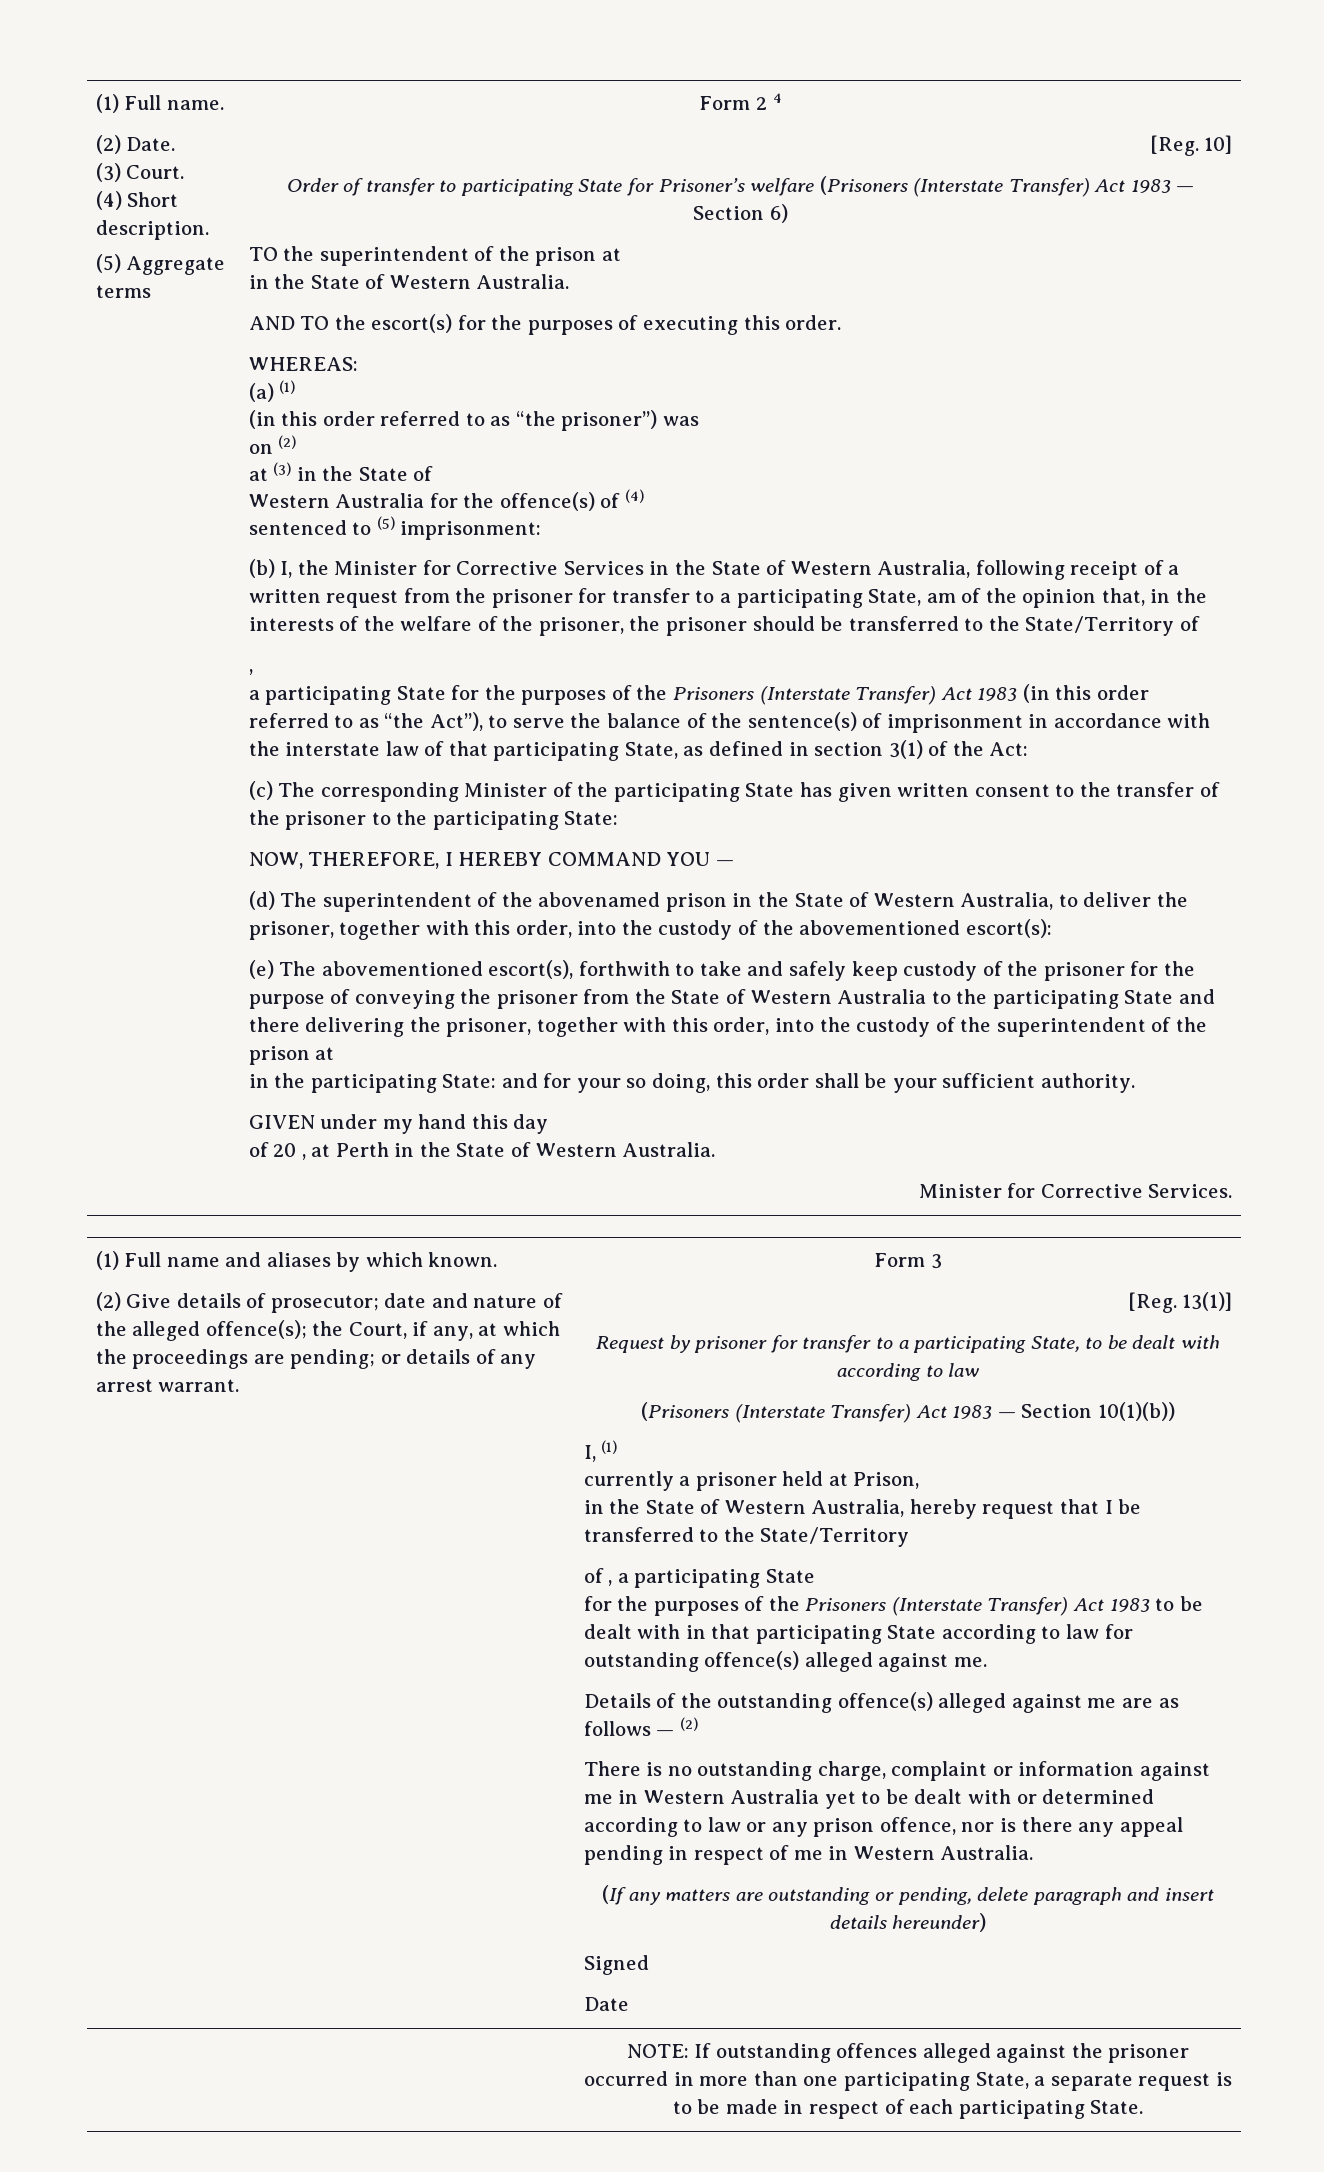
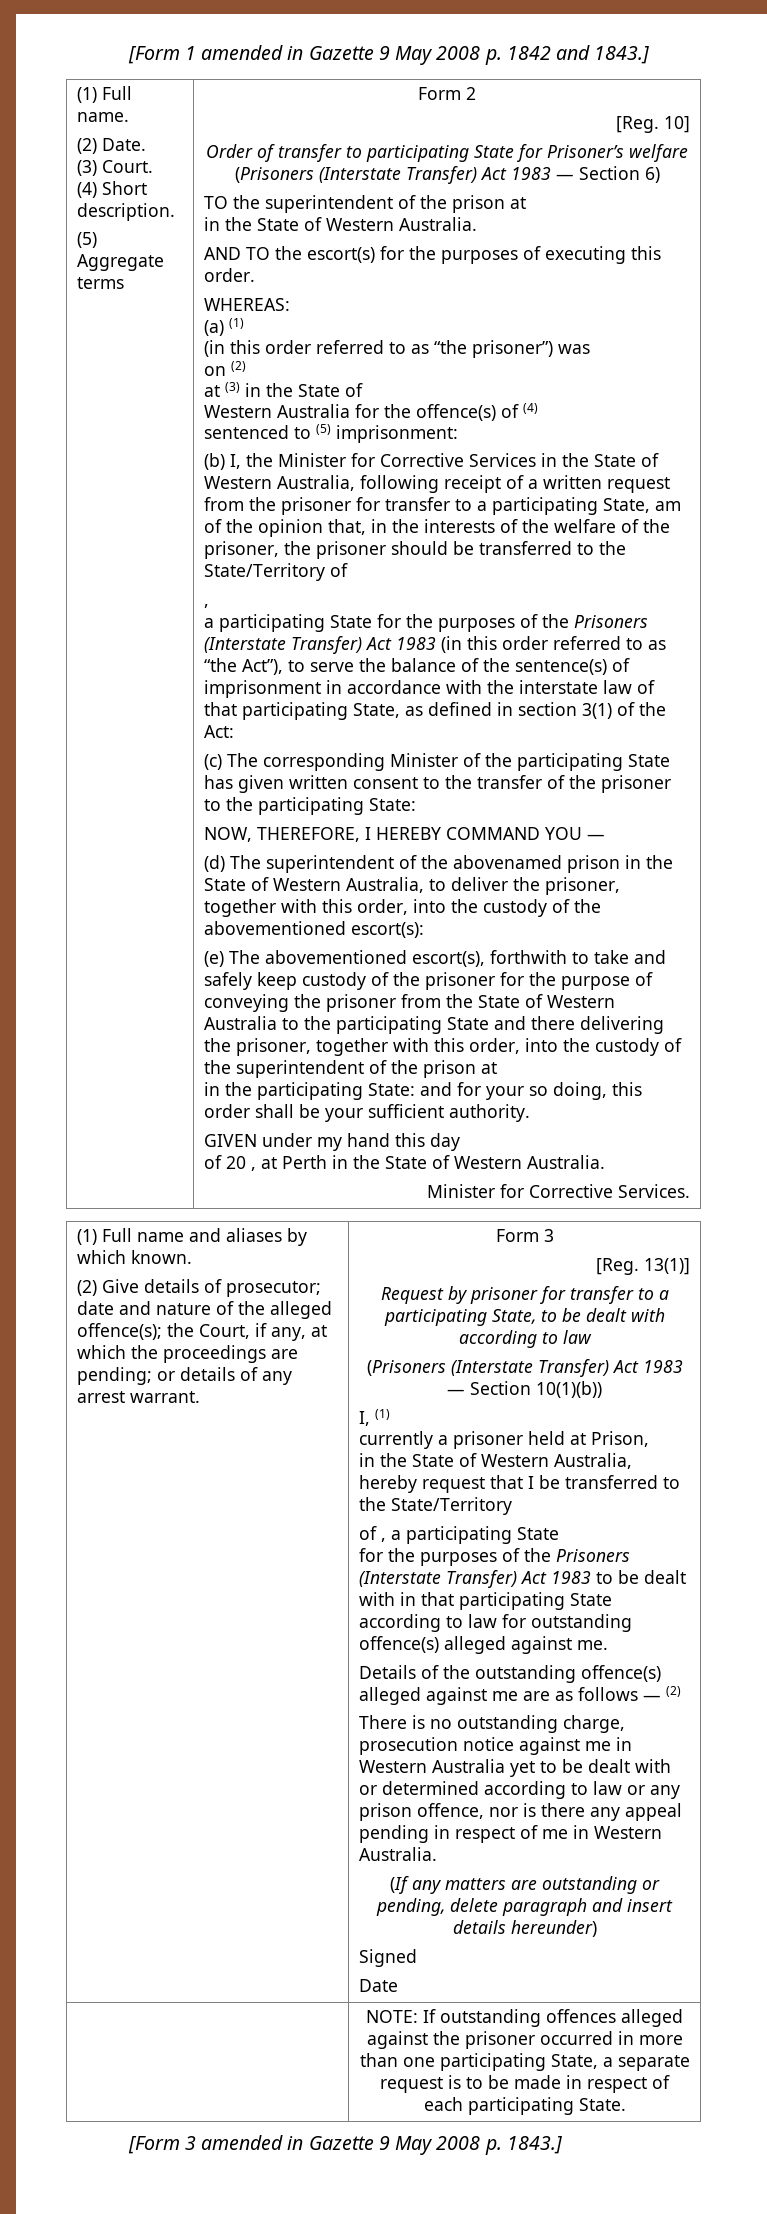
+ [Form 1 amended in Gazette 9 May 2008 p. 1842 and 1843.]
- Form 2 4
+ Form 2
- There is no outstanding charge, complaint or information against me in Western Australia yet to be dealt with or determined according to law or any prison offence, nor is there any appeal pending in respect of me in Western Australia.
+ There is no outstanding charge, prosecution notice against me in Western Australia yet to be dealt with or determined according to law or any prison offence, nor is there any appeal pending in respect of me in Western Australia.
+ [Form 3 amended in Gazette 9 May 2008 p. 1843.]

